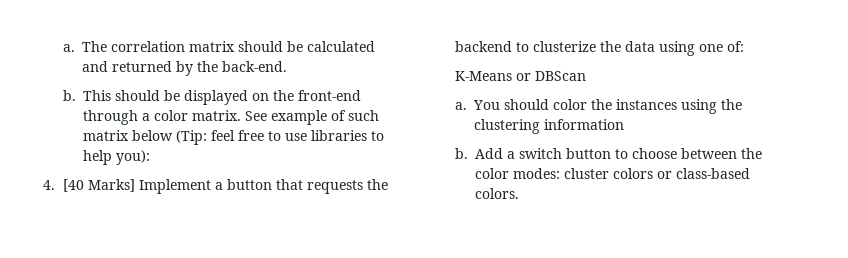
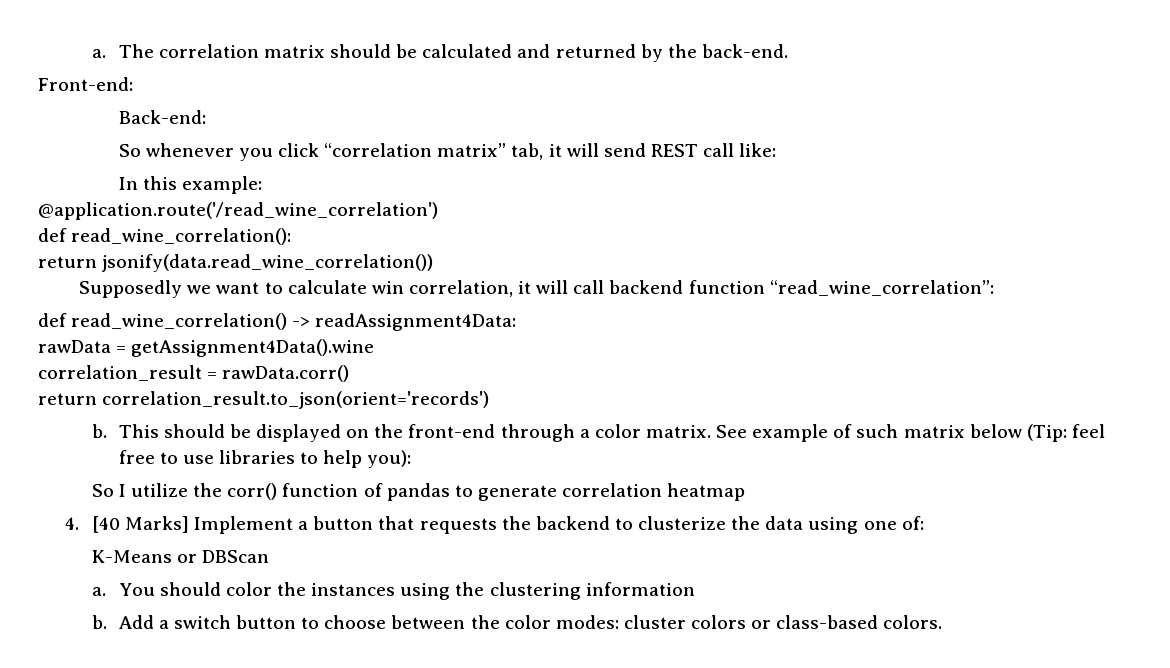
+ Front-end:
+ Back-end:
+ So whenever you click “correlation matrix” tab, it will send REST call like:
+ In this example:
+ @application.route('/read_wine_correlation')
+ def read_wine_correlation():
+ return jsonify(data.read_wine_correlation())
+ Supposedly we want to calculate win correlation, it will call backend function “read_wine_correlation”:
+ def read_wine_correlation() -> readAssignment4Data:
+ rawData = getAssignment4Data().wine
+ correlation_result = rawData.corr()
+ return correlation_result.to_json(orient='records')
+ So I utilize the corr() function of pandas to generate correlation heatmap

